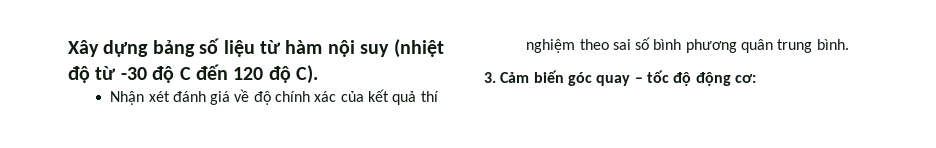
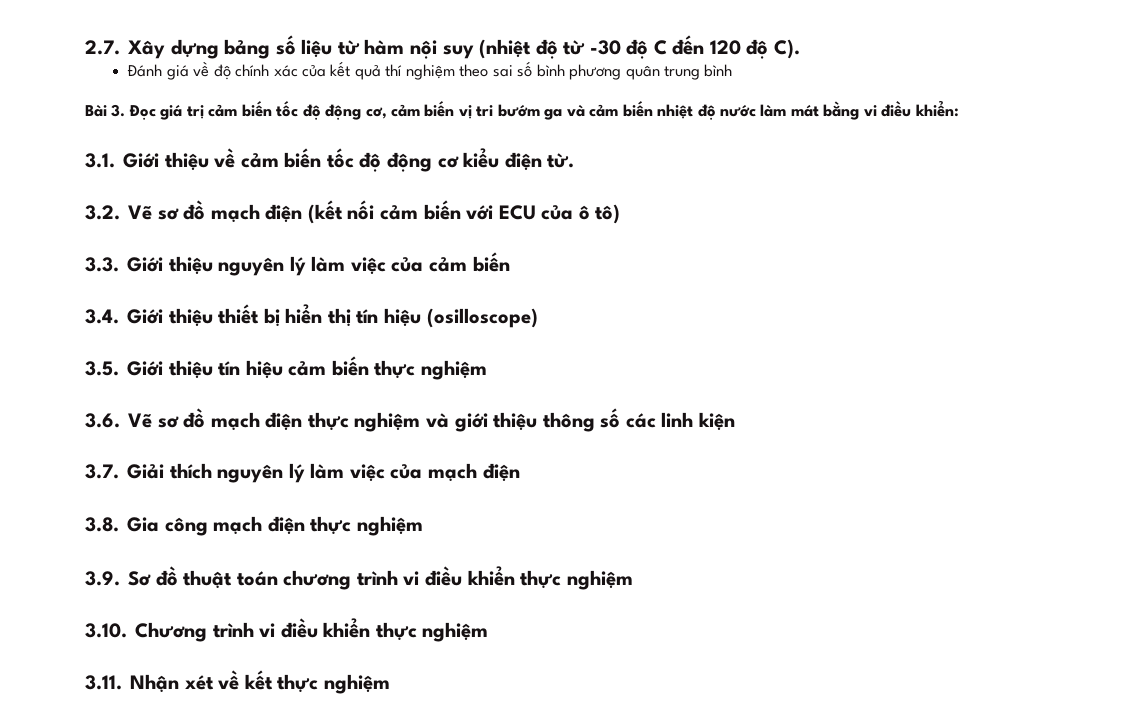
- Xây dựng bảng số liệu từ hàm nội suy (nhiệt độ từ -30 độ C đến 120 độ C).
+ 2.7. Xây dựng bảng số liệu từ hàm nội suy (nhiệt độ từ -30 độ C đến 120 độ C).
- Nhận xét đánh giá về độ chính xác của kết quả thí nghiệm theo sai số bình phương quân trung bình.
- 3. Cảm biến góc quay – tốc độ động cơ:
+ Đánh giá về độ chính xác của kết quả thí nghiệm theo sai số bình phương quân trung bình
+ Bài 3. Đọc giá trị cảm biến tốc độ động cơ, cảm biến vị tri bướm ga và cảm biến nhiệt độ nước làm mát bằng vi điều khiển:
+ 3.1. Giới thiệu về cảm biến tốc độ động cơ kiểu điện từ.
+ 3.2. Vẽ sơ đồ mạch điện (kết nối cảm biến với ECU của ô tô)
+ 3.3. Giới thiệu nguyên lý làm việc của cảm biến
+ 3.4. Giới thiệu thiết bị hiển thị tín hiệu (osilloscope)
+ 3.5. Giới thiệu tín hiệu cảm biến thực nghiệm
+ 3.6. Vẽ sơ đồ mạch điện thực nghiệm và giới thiệu thông số các linh kiện
+ 3.7. Giải thích nguyên lý làm việc của mạch điện
+ 3.8. Gia công mạch điện thực nghiệm
+ 3.9. Sơ đồ thuật toán chương trình vi điều khiển thực nghiệm
+ 3.10. Chương trình vi điều khiển thực nghiệm
+ 3.11. Nhận xét về kết thực nghiệm

